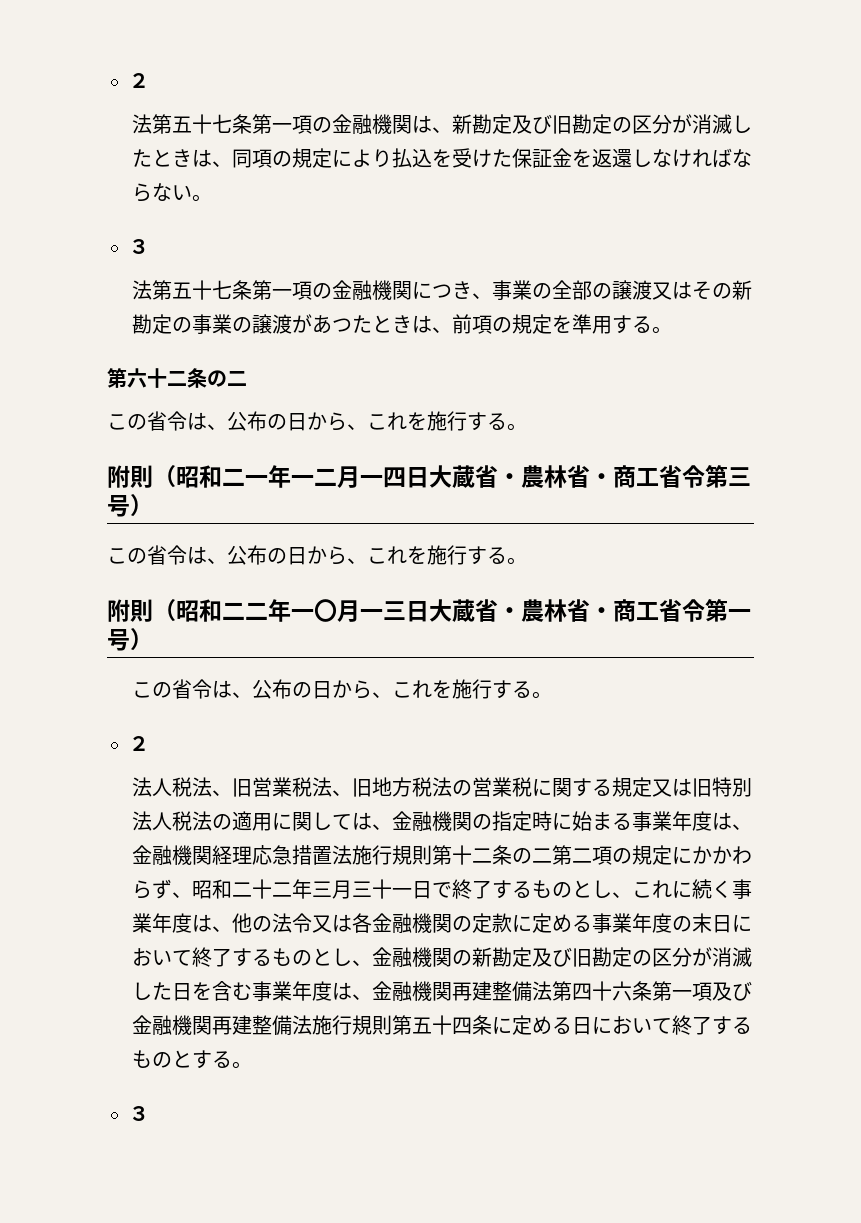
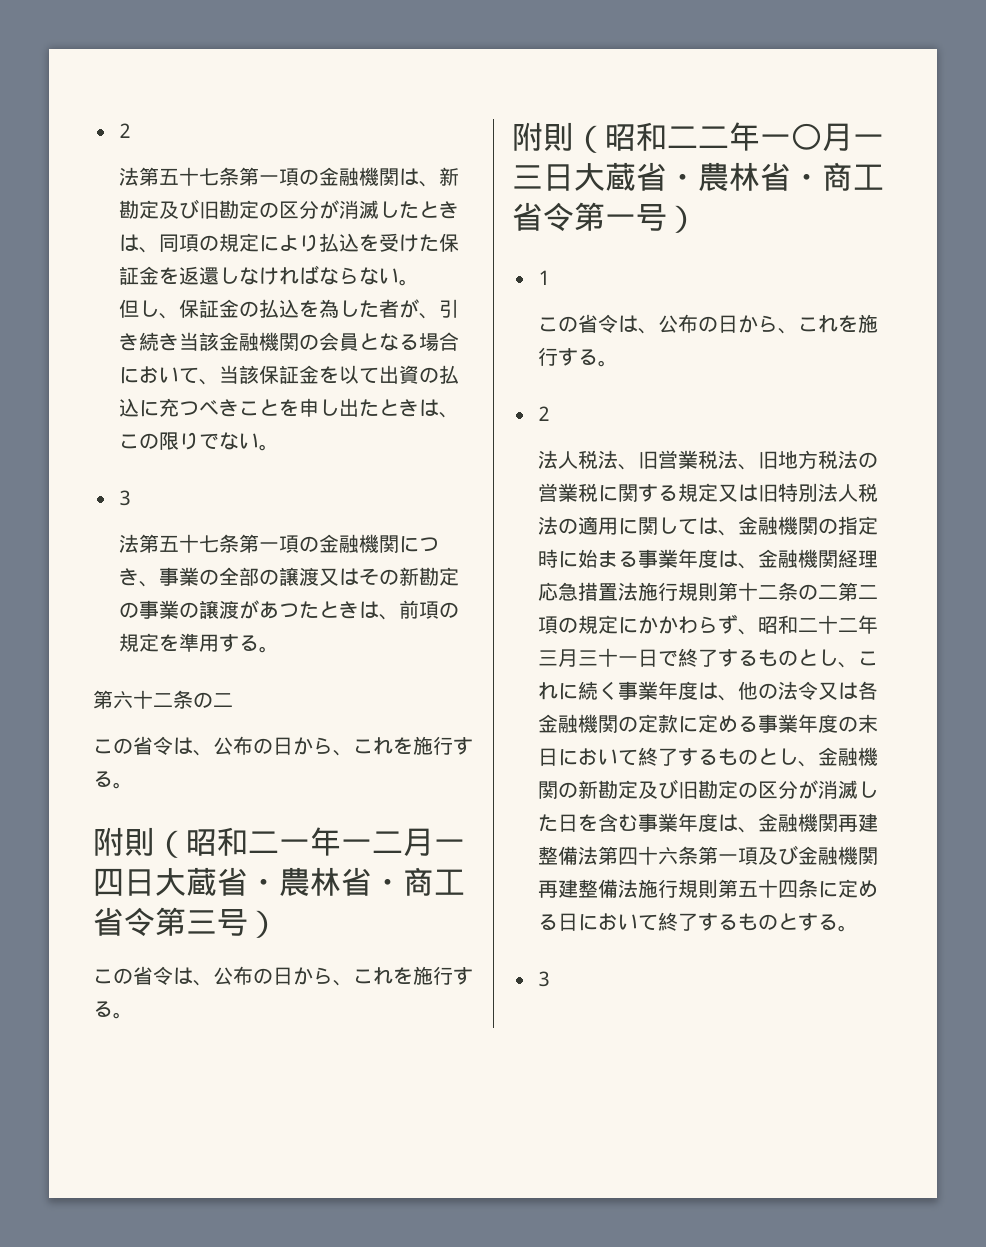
+ 但し、保証金の払込を為した者が、引き続き当該金融機関の会員となる場合において、当該保証金を以て出資の払込に充つべきことを申し出たときは、この限りでない。
+ １

